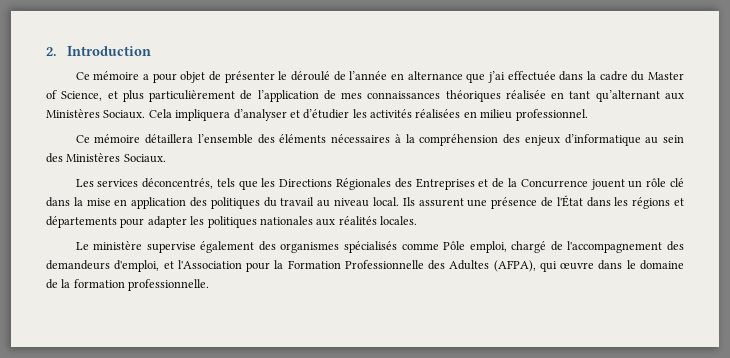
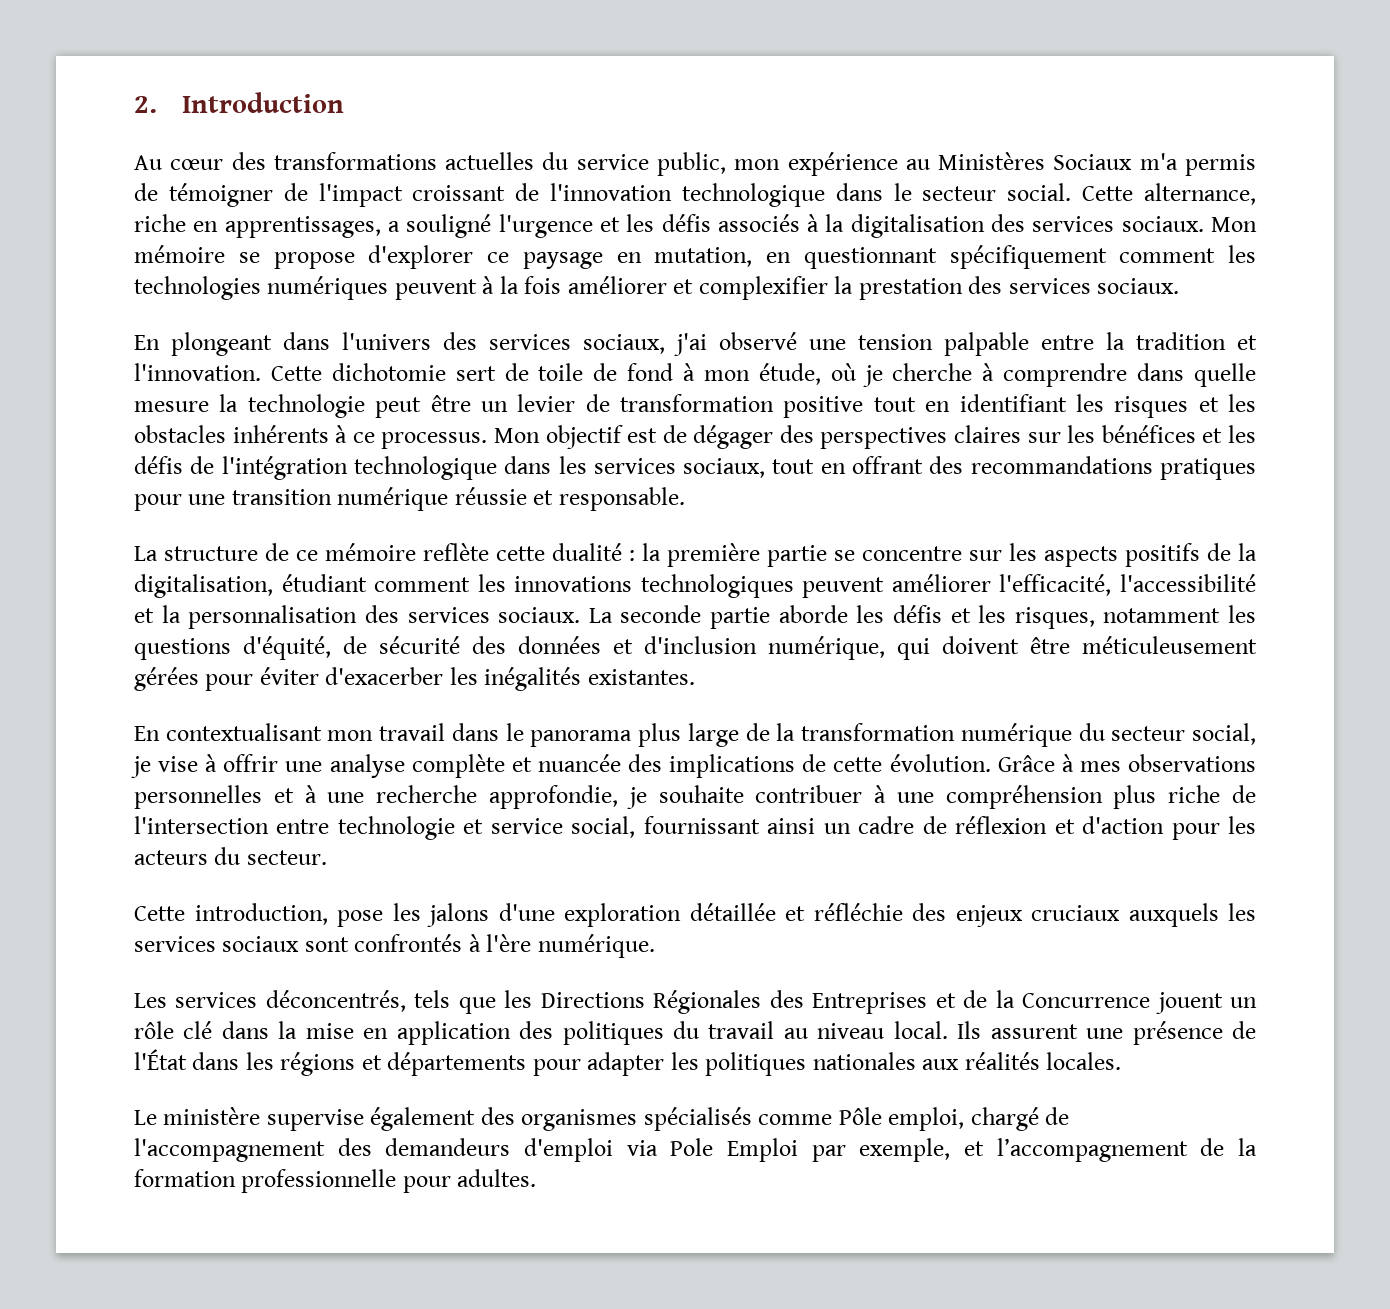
- Ce mémoire a pour objet de présenter le déroulé de l’année en alternance que j’ai effectuée dans la cadre du Master of Science, et plus particulièrement de l’application de mes connaissances théoriques réalisée en tant qu’alternant aux Ministères Sociaux. Cela impliquera d’analyser et d’étudier les activités réalisées en milieu professionnel.
- Ce mémoire détaillera l’ensemble des éléments nécessaires à la compréhension des enjeux d’informatique au sein des Ministères Sociaux.
+ Au cœur des transformations actuelles du service public, mon expérience au Ministères Sociaux m'a permis de témoigner de l'impact croissant de l'innovation technologique dans le secteur social. Cette alternance, riche en apprentissages, a souligné l'urgence et les défis associés à la digitalisation des services sociaux. Mon mémoire se propose d'explorer ce paysage en mutation, en questionnant spécifiquement comment les technologies numériques peuvent à la fois améliorer et complexifier la prestation des services sociaux.
+ En plongeant dans l'univers des services sociaux, j'ai observé une tension palpable entre la tradition et l'innovation. Cette dichotomie sert de toile de fond à mon étude, où je cherche à comprendre dans quelle mesure la technologie peut être un levier de transformation positive tout en identifiant les risques et les obstacles inhérents à ce processus. Mon objectif est de dégager des perspectives claires sur les bénéfices et les défis de l'intégration technologique dans les services sociaux, tout en offrant des recommandations pratiques pour une transition numérique réussie et responsable.
+ La structure de ce mémoire reflète cette dualité : la première partie se concentre sur les aspects positifs de la digitalisation, étudiant comment les innovations technologiques peuvent améliorer l'efficacité, l'accessibilité et la personnalisation des services sociaux. La seconde partie aborde les défis et les risques, notamment les questions d'équité, de sécurité des données et d'inclusion numérique, qui doivent être méticuleusement gérées pour éviter d'exacerber les inégalités existantes.
+ En contextualisant mon travail dans le panorama plus large de la transformation numérique du secteur social, je vise à offrir une analyse complète et nuancée des implications de cette évolution. Grâce à mes observations personnelles et à une recherche approfondie, je souhaite contribuer à une compréhension plus riche de l'intersection entre technologie et service social, fournissant ainsi un cadre de réflexion et d'action pour les acteurs du secteur.
+ Cette introduction, pose les jalons d'une exploration détaillée et réfléchie des enjeux cruciaux auxquels les services sociaux sont confrontés à l'ère numérique.
- Le ministère supervise également des organismes spécialisés comme Pôle emploi, chargé de l'accompagnement des demandeurs d'emploi, et l'Association pour la Formation Professionnelle des Adultes (AFPA), qui œuvre dans le domaine de la formation professionnelle.
+ Le ministère supervise également des organismes spécialisés comme Pôle emploi, chargé de l'accompagnement des demandeurs d'emploi via Pole Emploi par exemple, et l’accompagnement de la formation professionnelle pour adultes.

